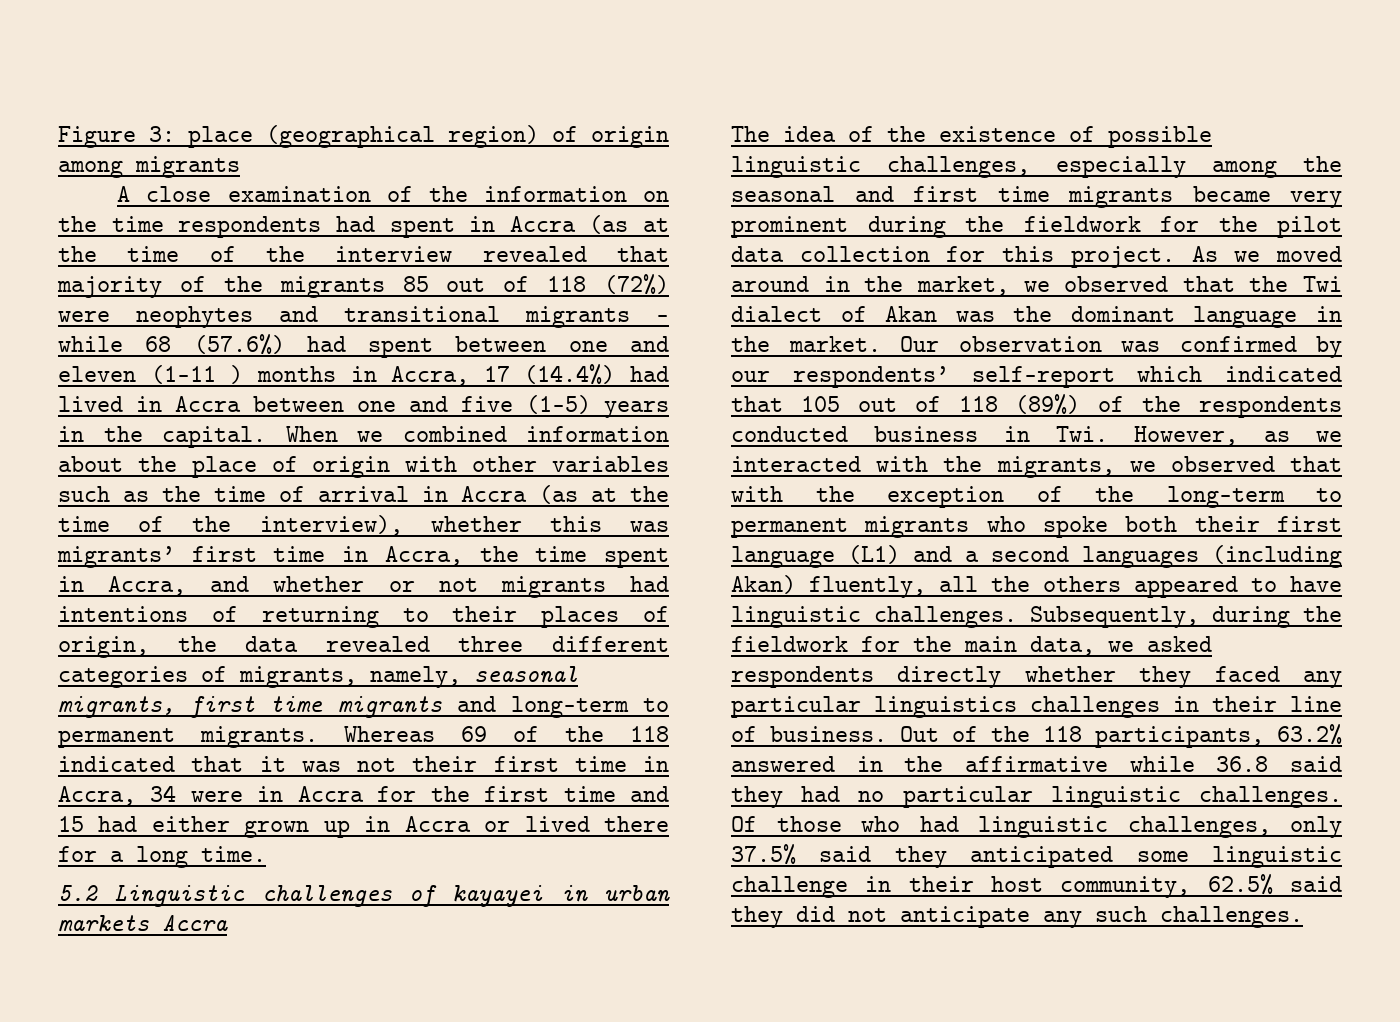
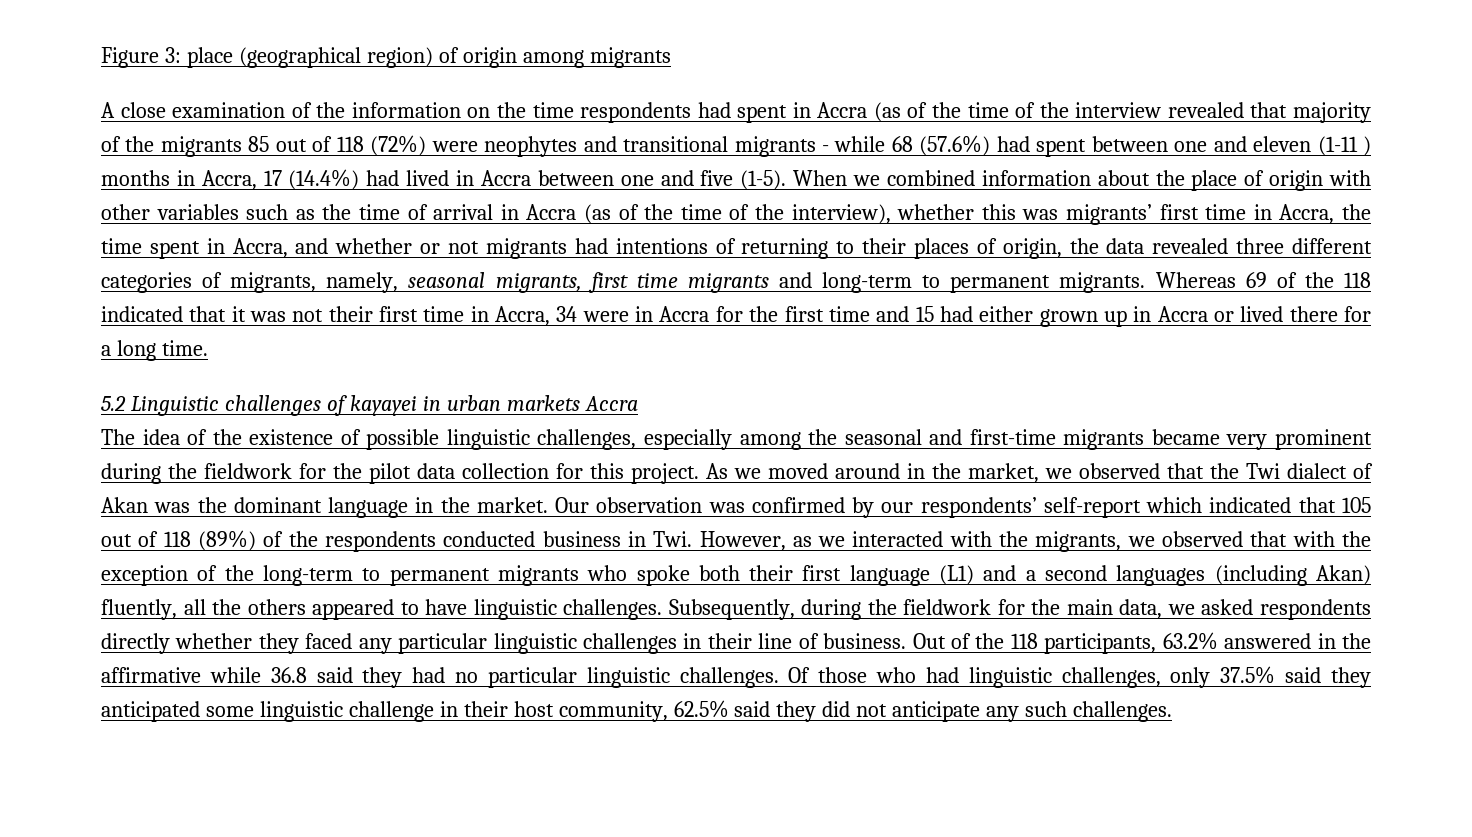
- A close examination of the information on the time respondents had spent in Accra (as at the time of the interview revealed that majority of the migrants 85 out of 118 (72%) were neophytes and transitional migrants - while 68 (57.6%) had spent between one and eleven (1-11 ) months in Accra, 17 (14.4%) had lived in Accra between one and five (1-5) years in the capital.
+ A close examination of the information on the time respondents had spent in Accra (as of the time of the interview revealed that majority of the migrants 85 out of 118 (72%) were neophytes and transitional migrants - while 68 (57.6%) had spent between one and eleven (1-11 ) months in Accra, 17 (14.4%) had lived in Accra between one and five (1-5).
- When we combined information about the place of origin with other variables such as the time of arrival in Accra (as at the time of the interview), whether this was migrants’ first time in Accra, the time spent in Accra, and whether or not migrants had intentions of returning to their places of origin, the data revealed three different categories of migrants, namely, seasonal migrants, first time migrants and long-term to permanent migrants.
+ When we combined information about the place of origin with other variables such as the time of arrival in Accra (as of the time of the interview), whether this was migrants’ first time in Accra, the time spent in Accra, and whether or not migrants had intentions of returning to their places of origin, the data revealed three different categories of migrants, namely, seasonal migrants, first time migrants and long-term to permanent migrants.
- The idea of the existence of possible linguistic challenges, especially among the seasonal and first time migrants became very prominent during the fieldwork for the pilot data collection for this project.
+ The idea of the existence of possible linguistic challenges, especially among the seasonal and first-time migrants became very prominent during the fieldwork for the pilot data collection for this project.
- Subsequently, during the fieldwork for the main data, we asked respondents directly whether they faced any particular linguistics challenges in their line of business.
+ Subsequently, during the fieldwork for the main data, we asked respondents directly whether they faced any particular linguistic challenges in their line of business.

